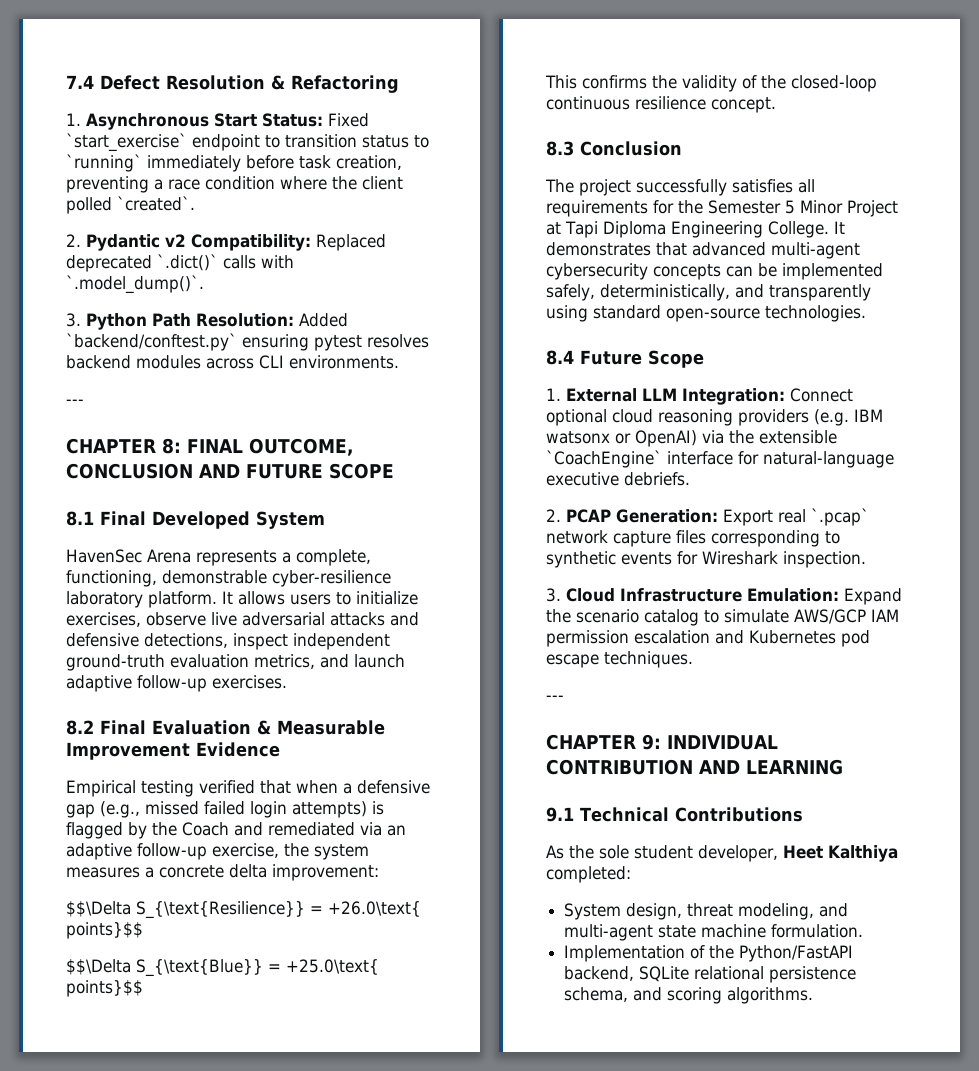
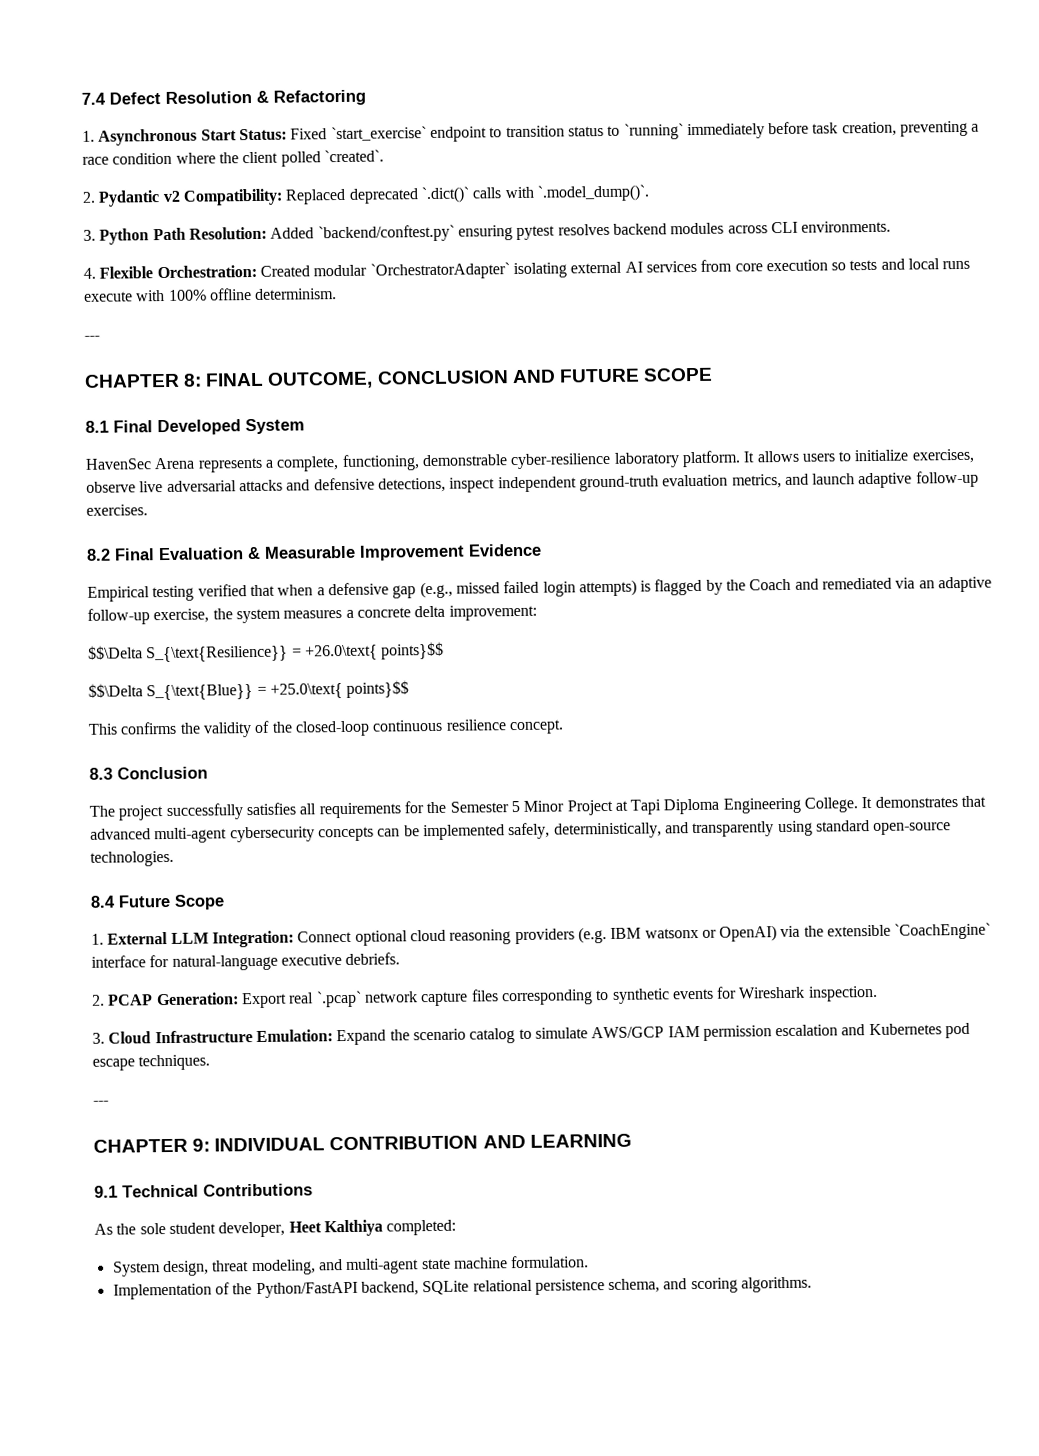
+ 4. Flexible Orchestration: Created modular `OrchestratorAdapter` isolating external AI services from core execution so tests and local runs execute with 100% offline determinism.

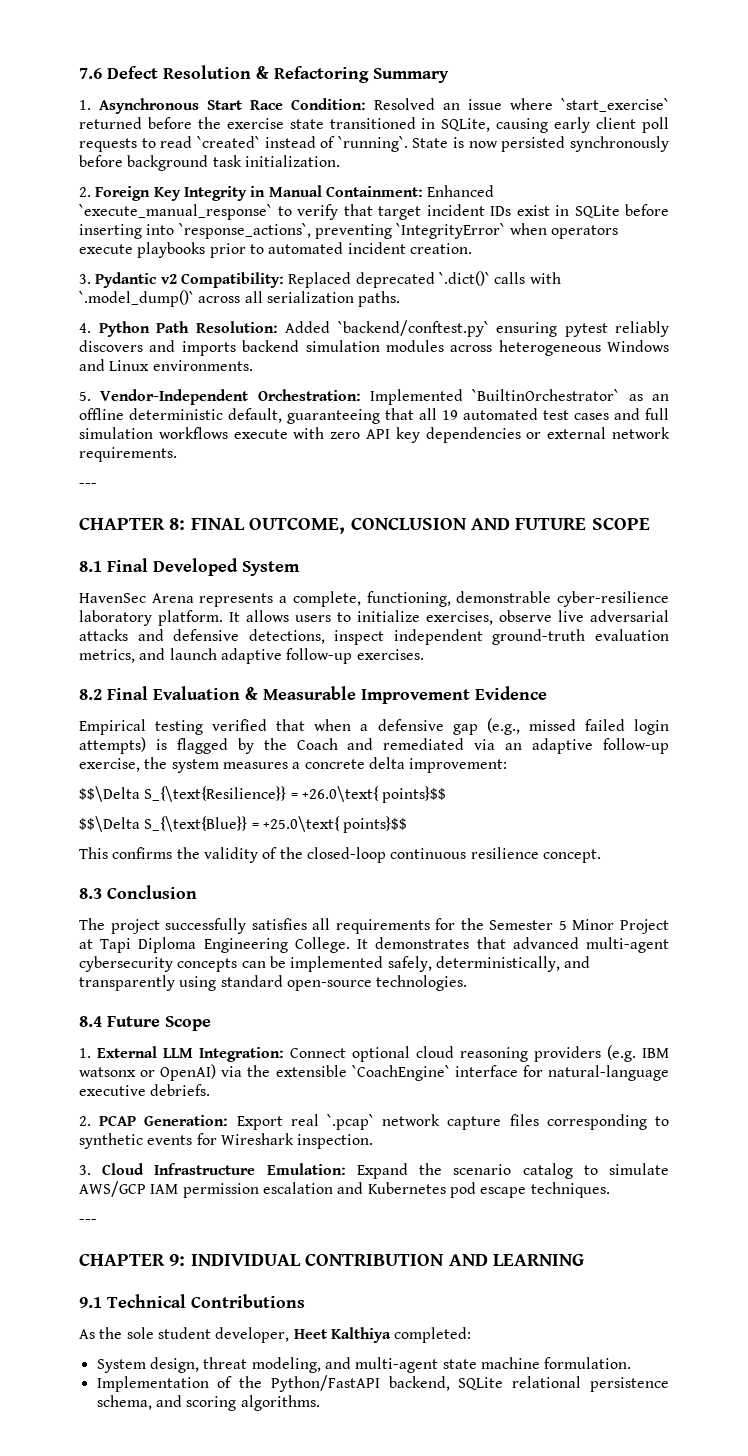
- 7.4 Defect Resolution & Refactoring
+ 7.6 Defect Resolution & Refactoring Summary
- 1. Asynchronous Start Status: Fixed `start_exercise` endpoint to transition status to `running` immediately before task creation, preventing a race condition where the client polled `created`.
- 2. Pydantic v2 Compatibility: Replaced deprecated `.dict()` calls with `.model_dump()`.
- 3. Python Path Resolution: Added `backend/conftest.py` ensuring pytest resolves backend modules across CLI environments.
- 4. Flexible Orchestration: Created modular `OrchestratorAdapter` isolating external AI services from core execution so tests and local runs execute with 100% offline determinism.
+ 1. Asynchronous Start Race Condition: Resolved an issue where `start_exercise` returned before the exercise state transitioned in SQLite, causing early client poll requests to read `created` instead of `running`. State is now persisted synchronously before background task initialization.
+ 2. Foreign Key Integrity in Manual Containment: Enhanced `execute_manual_response` to verify that target incident IDs exist in SQLite before inserting into `response_actions`, preventing `IntegrityError` when operators execute playbooks prior to automated incident creation.
+ 3. Pydantic v2 Compatibility: Replaced deprecated `.dict()` calls with `.model_dump()` across all serialization paths.
+ 4. Python Path Resolution: Added `backend/conftest.py` ensuring pytest reliably discovers and imports backend simulation modules across heterogeneous Windows and Linux environments.
+ 5. Vendor-Independent Orchestration: Implemented `BuiltinOrchestrator` as an offline deterministic default, guaranteeing that all 19 automated test cases and full simulation workflows execute with zero API key dependencies or external network requirements.

